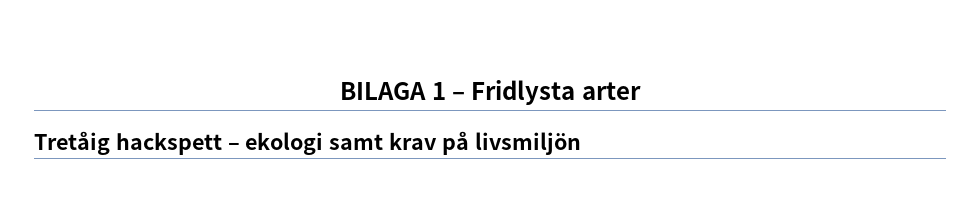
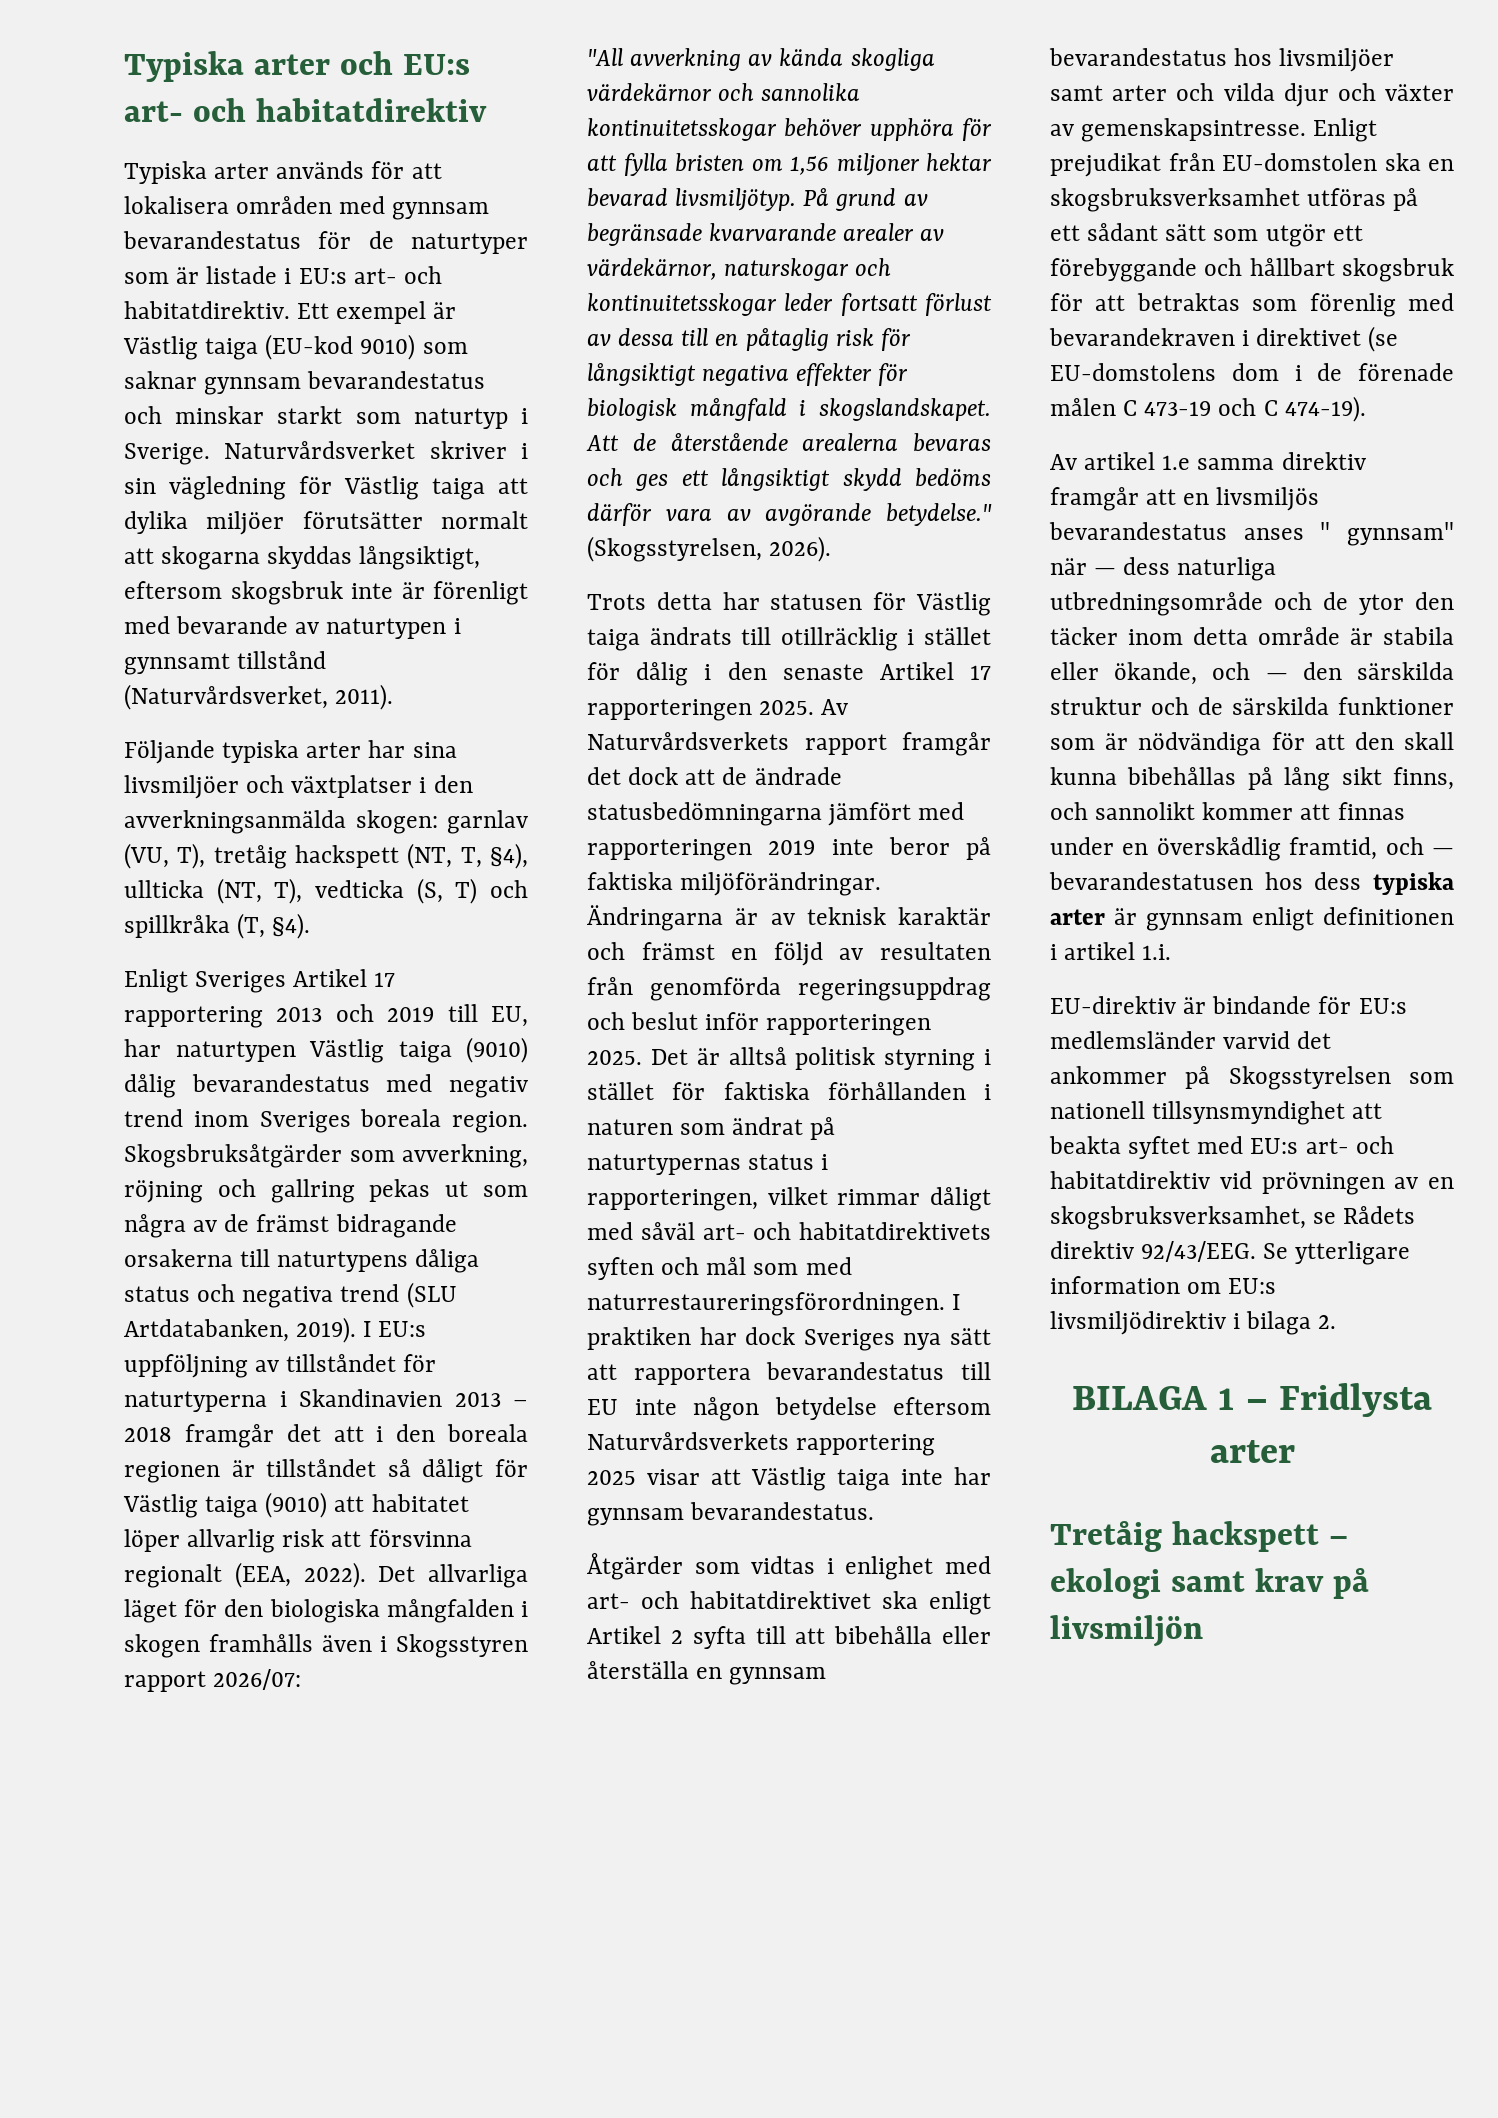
+ Typiska arter och EU:s art- och habitatdirektiv
+ Typiska arter används för att lokalisera områden med gynnsam bevarandestatus för de naturtyper som är listade i EU:s art- och habitatdirektiv. Ett exempel är Västlig taiga (EU-kod 9010) som saknar gynnsam bevarandestatus och minskar starkt som naturtyp i Sverige. Naturvårdsverket skriver i sin vägledning för Västlig taiga att dylika miljöer förutsätter normalt att skogarna skyddas långsiktigt, eftersom skogsbruk inte är förenligt med bevarande av naturtypen i gynnsamt tillstånd (Naturvårdsverket, 2011).
+ Följande typiska arter har sina livsmiljöer och växtplatser i den avverkningsanmälda skogen: garnlav (VU, T), tretåig hackspett (NT, T, §4), ullticka (NT, T), vedticka (S, T) och spillkråka (T, §4).
+ Enligt Sveriges Artikel 17 rapportering 2013 och 2019 till EU, har naturtypen Västlig taiga (9010) dålig bevarandestatus med negativ trend inom Sveriges boreala region. Skogsbruksåtgärder som avverkning, röjning och gallring pekas ut som några av de främst bidragande orsakerna till naturtypens dåliga status och negativa trend (SLU Artdatabanken, 2019). I EU:s uppföljning av tillståndet för naturtyperna i Skandinavien 2013 – 2018 framgår det att i den boreala regionen är tillståndet så dåligt för Västlig taiga (9010) att habitatet löper allvarlig risk att försvinna regionalt (EEA, 2022). Det allvarliga läget för den biologiska mångfalden i skogen framhålls även i Skogsstyren rapport 2026/07:
+ "All avverkning av kända skogliga värdekärnor och sannolika kontinuitetsskogar behöver upphöra för att fylla bristen om 1,56 miljoner hektar bevarad livsmiljötyp. På grund av begränsade kvarvarande arealer av värdekärnor, naturskogar och kontinuitetsskogar leder fortsatt förlust av dessa till en påtaglig risk för långsiktigt negativa effekter för biologisk mångfald i skogslandskapet. Att de återstående arealerna bevaras och ges ett långsiktigt skydd bedöms därför vara av avgörande betydelse." (Skogsstyrelsen, 2026).
+ Trots detta har statusen för Västlig taiga ändrats till otillräcklig i stället för dålig i den senaste Artikel 17 rapporteringen 2025. Av Naturvårdsverkets rapport framgår det dock att de ändrade statusbedömningarna jämfört med rapporteringen 2019 inte beror på faktiska miljöförändringar. Ändringarna är av teknisk karaktär och främst en följd av resultaten från genomförda regeringsuppdrag och beslut inför rapporteringen 2025. Det är alltså politisk styrning i stället för faktiska förhållanden i naturen som ändrat på naturtypernas status i rapporteringen, vilket rimmar dåligt med såväl art- och habitatdirektivets syften och mål som med naturrestaureringsförordningen. I praktiken har dock Sveriges nya sätt att rapportera bevarandestatus till EU inte någon betydelse eftersom Naturvårdsverkets rapportering 2025 visar att Västlig taiga inte har gynnsam bevarandestatus.
+ Åtgärder som vidtas i enlighet med art- och habitatdirektivet ska enligt Artikel 2 syfta till att bibehålla eller återställa en gynnsam bevarandestatus hos livsmiljöer samt arter och vilda djur och växter av gemenskapsintresse. Enligt prejudikat från EU-domstolen ska en skogsbruksverksamhet utföras på ett sådant sätt som utgör ett förebyggande och hållbart skogsbruk för att betraktas som förenlig med bevarandekraven i direktivet (se EU-domstolens dom i de förenade målen C 473-19 och C 474-19).
+ Av artikel 1.e samma direktiv framgår att en livsmiljös bevarandestatus anses " gynnsam" när — dess naturliga utbredningsområde och de ytor den täcker inom detta område är stabila eller ökande, och — den särskilda struktur och de särskilda funktioner som är nödvändiga för att den skall kunna bibehållas på lång sikt finns, och sannolikt kommer att finnas under en överskådlig framtid, och — bevarandestatusen hos dess typiska arter är gynnsam enligt definitionen i artikel 1.i.
+ EU-direktiv är bindande för EU:s medlemsländer varvid det ankommer på Skogsstyrelsen som nationell tillsynsmyndighet att beakta syftet med EU:s art- och habitatdirektiv vid prövningen av en skogsbruksverksamhet, se Rådets direktiv 92/43/EEG. Se ytterligare information om EU:s livsmiljödirektiv i bilaga 2.

